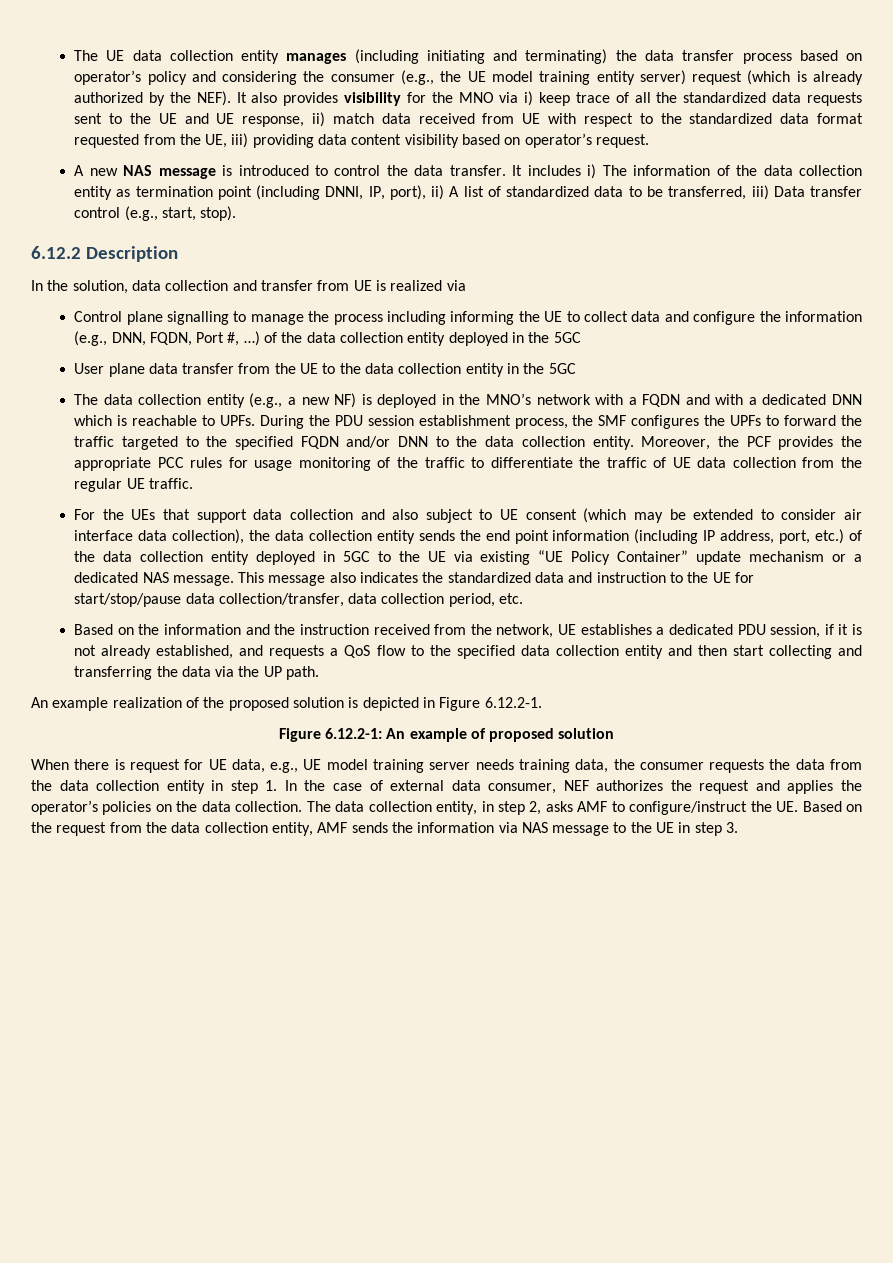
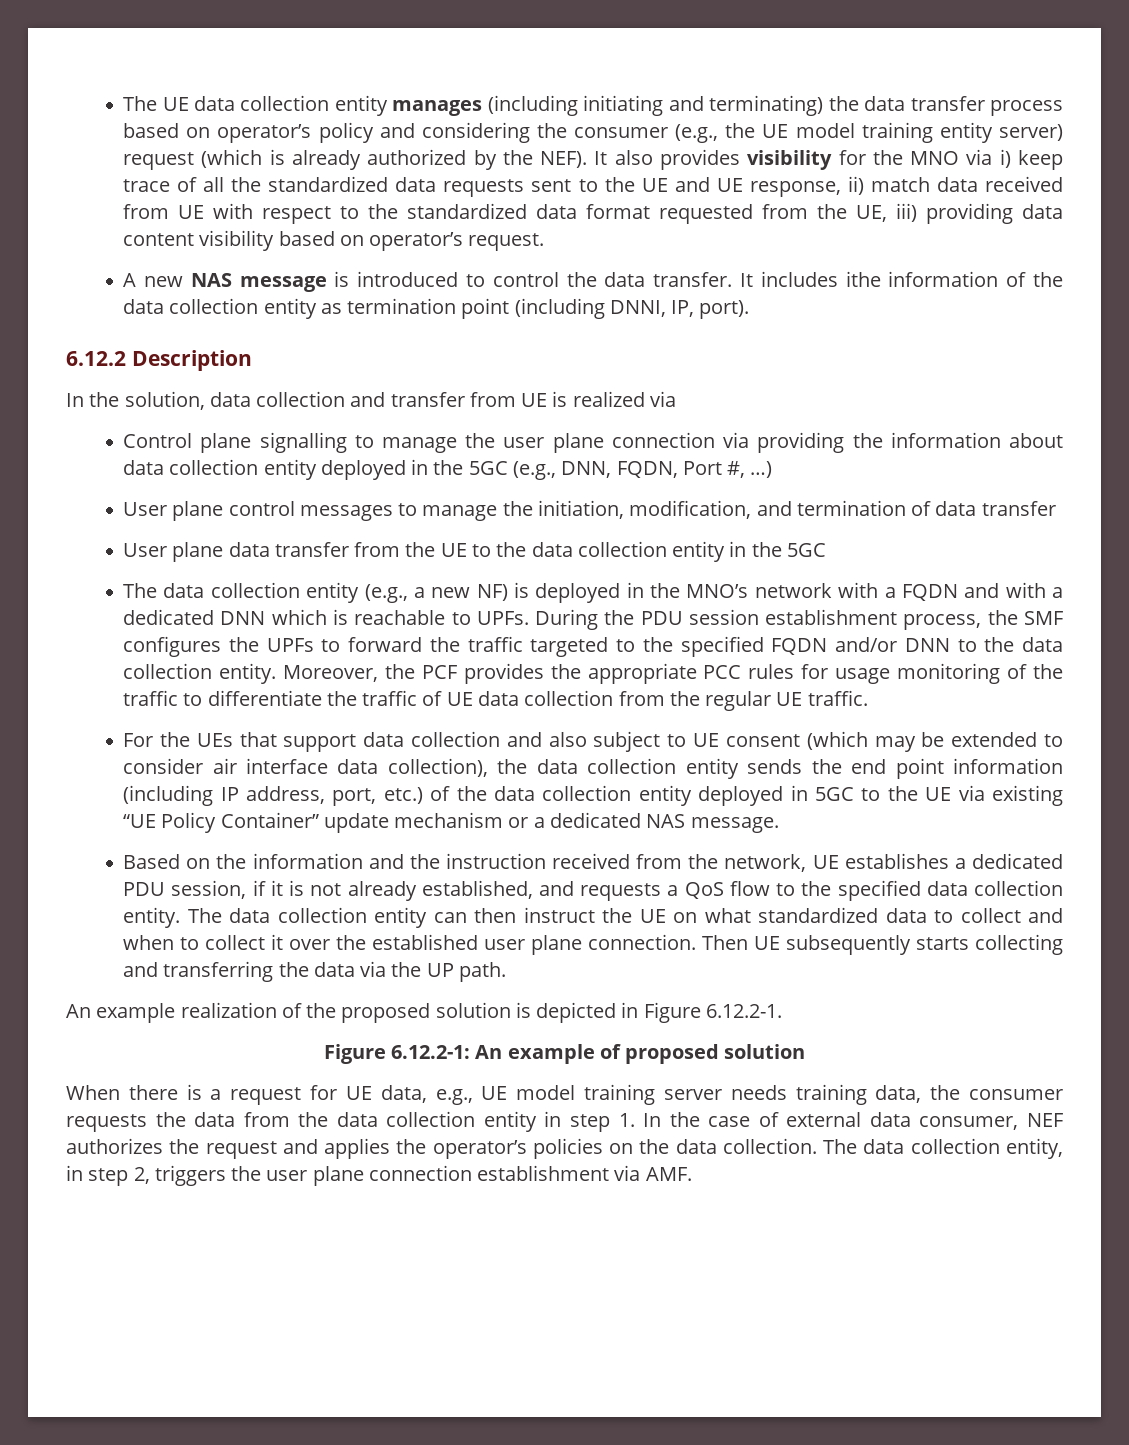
- It includes i) The information of the data collection entity as termination point (including DNNI, IP, port), ii) A list of standardized data to be transferred, iii) Data transfer control (e.g., start, stop).
+ It includes ithe information of the data collection entity as termination point (including DNNI, IP, port).
- Control plane signalling to manage the process including informing the UE to collect data and configure the information (e.g., DNN, FQDN, Port #, …) of the data collection entity deployed in the 5GC
+ Control plane signalling to manage the user plane connection via providing the information about data collection entity deployed in the 5GC (e.g., DNN, FQDN, Port #, …)
+ User plane control messages to manage the initiation, modification, and termination of data transfer
- This message also indicates the standardized data and instruction to the UE for start/stop/pause data collection/transfer, data collection period, etc.
- Based on the information and the instruction received from the network, UE establishes a dedicated PDU session, if it is not already established, and requests a QoS flow to the specified data collection entity and then start collecting and transferring the data via the UP path.
+ Based on the information and the instruction received from the network, UE establishes a dedicated PDU session, if it is not already established, and requests a QoS flow to the specified data collection entity. The data collection entity can then instruct the UE on what standardized data to collect and when to collect it over the established user plane connection. Then UE subsequently starts collecting and transferring the data via the UP path.
- When there is request for UE data, e.g., UE model training server needs training data, the consumer requests the data from the data collection entity in step 1. In the case of external data consumer, NEF authorizes the request and applies the operator’s policies on the data collection.
+ When there is a request for UE data, e.g., UE model training server needs training data, the consumer requests the data from the data collection entity in step 1. In the case of external data consumer, NEF authorizes the request and applies the operator’s policies on the data collection.
- The data collection entity, in step 2, asks AMF to configure/instruct the UE. Based on the request from the data collection entity, AMF sends the information via NAS message to the UE in step 3.
+ The data collection entity, in step 2, triggers the user plane connection establishment via AMF.

